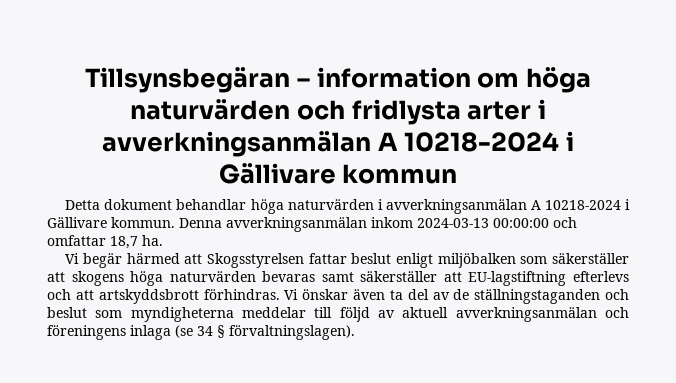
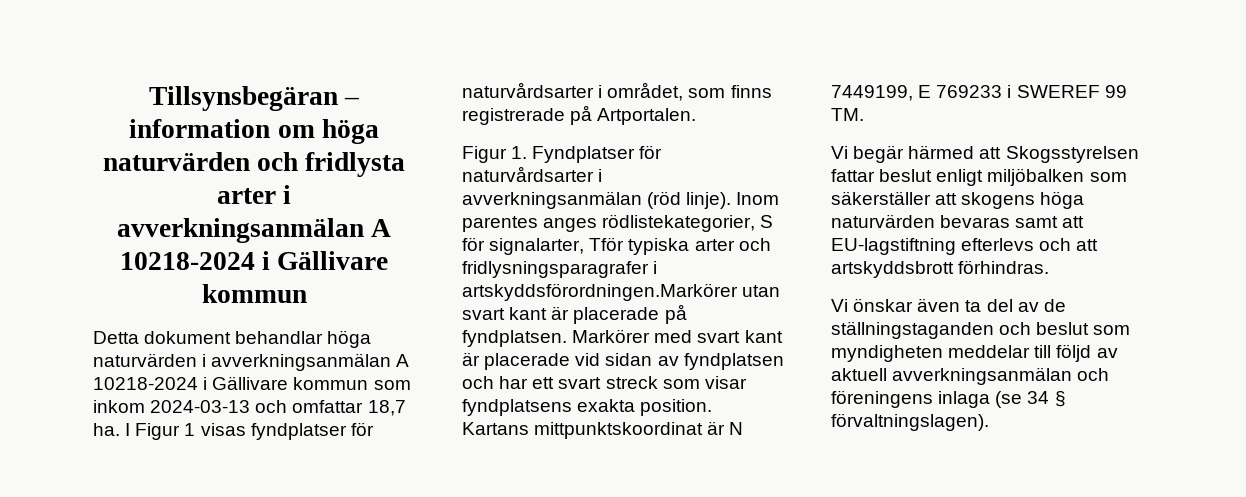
- Detta dokument behandlar höga naturvärden i avverkningsanmälan A 10218-2024 i Gällivare kommun. Denna avverkningsanmälan inkom 2024-03-13 00:00:00 och omfattar 18,7 ha.
+ Detta dokument behandlar höga naturvärden i avverkningsanmälan A 10218-2024 i Gällivare kommun som inkom 2024-03-13 och omfattar 18,7 ha. I Figur 1 visas fyndplatser för naturvårdsarter i området, som finns registrerade på Artportalen.
+ Figur 1. Fyndplatser för naturvårdsarter i avverkningsanmälan (röd linje). Inom parentes anges rödlistekategorier, S för signalarter, Tför typiska arter och fridlysningsparagrafer i artskyddsförordningen.Markörer utan svart kant är placerade på fyndplatsen. Markörer med svart kant är placerade vid sidan av fyndplatsen och har ett svart streck som visar fyndplatsens exakta position. Kartans mittpunktskoordinat är N 7449199, E 769233 i SWEREF 99 TM.
- Vi begär härmed att Skogsstyrelsen fattar beslut enligt miljöbalken som säkerställer att skogens höga naturvärden bevaras samt säkerställer att EU-lagstiftning efterlevs och att artskyddsbrott förhindras. Vi önskar även ta del av de ställningstaganden och beslut som myndigheterna meddelar till följd av aktuell avverkningsanmälan och föreningens inlaga (se 34 § förvaltningslagen).
+ Vi begär härmed att Skogsstyrelsen fattar beslut enligt miljöbalken som säkerställer att skogens höga naturvärden bevaras samt att EU-lagstiftning efterlevs och att artskyddsbrott förhindras.
+ Vi önskar även ta del av de ställningstaganden och beslut som myndigheten meddelar till följd av aktuell avverkningsanmälan och föreningens inlaga (se 34 § förvaltningslagen).

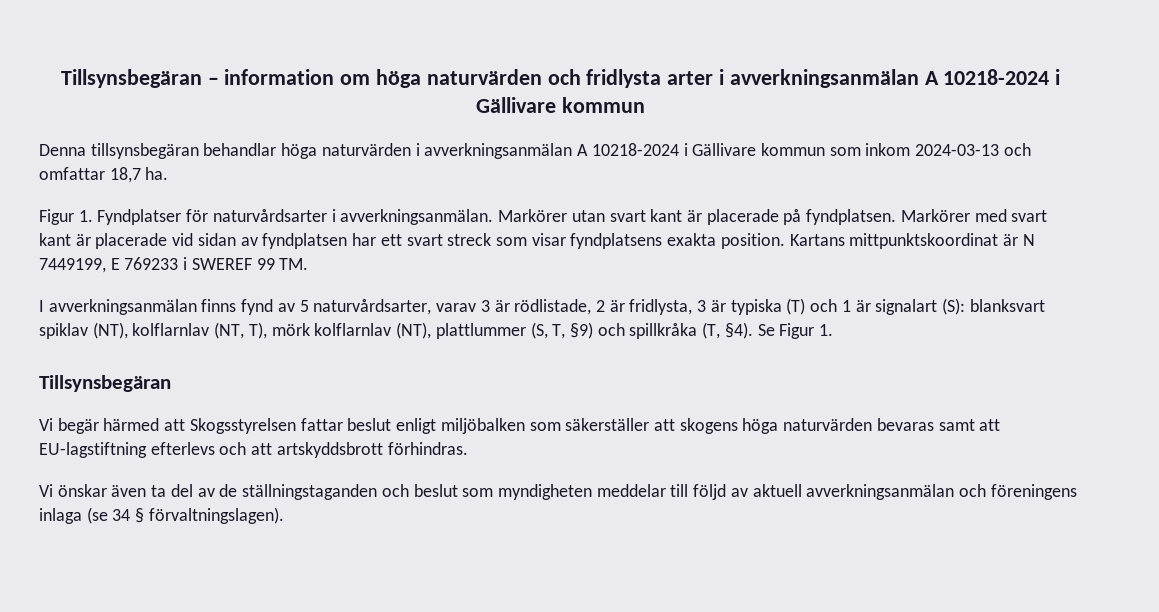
- Detta dokument behandlar höga naturvärden i avverkningsanmälan A 10218-2024 i Gällivare kommun som inkom 2024-03-13 och omfattar 18,7 ha. I Figur 1 visas fyndplatser för naturvårdsarter i området, som finns registrerade på Artportalen.
+ Denna tillsynsbegäran behandlar höga naturvärden i avverkningsanmälan A 10218-2024 i Gällivare kommun som inkom 2024-03-13 och omfattar 18,7 ha.
- Figur 1. Fyndplatser för naturvårdsarter i avverkningsanmälan (röd linje). Inom parentes anges rödlistekategorier, S för signalarter, Tför typiska arter och fridlysningsparagrafer i artskyddsförordningen.Markörer utan svart kant är placerade på fyndplatsen.
+ Figur 1. Fyndplatser för naturvårdsarter i avverkningsanmälan. Markörer utan svart kant är placerade på fyndplatsen.
- Markörer med svart kant är placerade vid sidan av fyndplatsen och har ett svart streck som visar fyndplatsens exakta position.
+ Markörer med svart kant är placerade vid sidan av fyndplatsen har ett svart streck som visar fyndplatsens exakta position.
+ I avverkningsanmälan finns fynd av 5 naturvårdsarter, varav 3 är rödlistade, 2 är fridlysta, 3 är typiska (T) och 1 är signalart (S): blanksvart spiklav (NT), kolflarnlav (NT, T), mörk kolflarnlav (NT), plattlummer (S, T, §9) och spillkråka (T, §4). Se Figur 1.
+ Tillsynsbegäran

